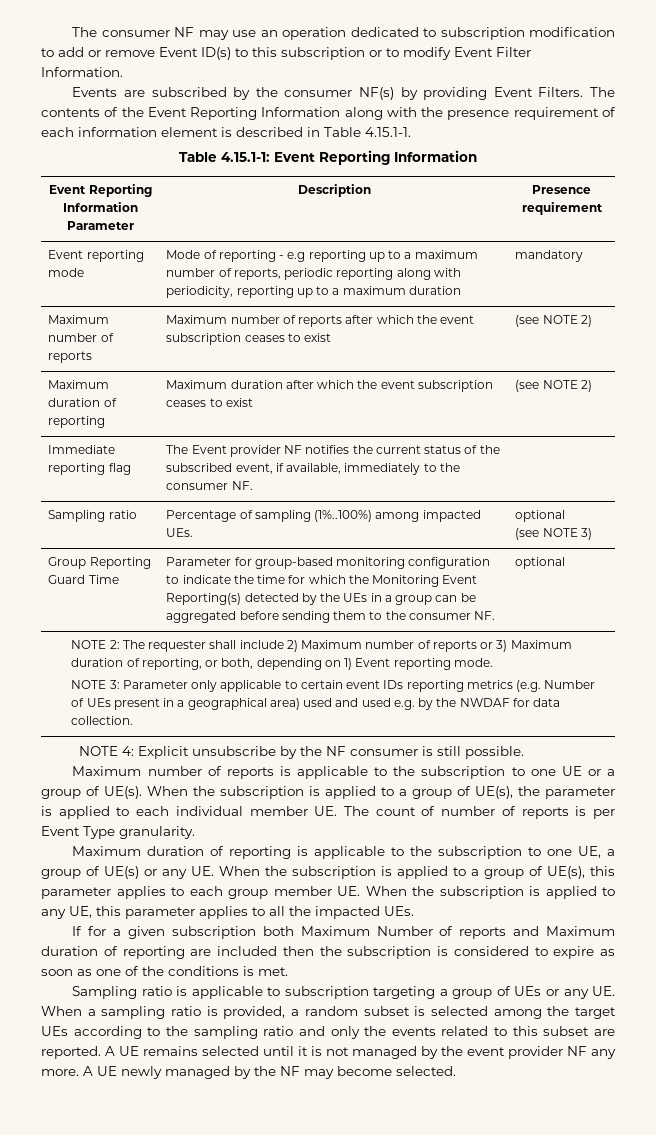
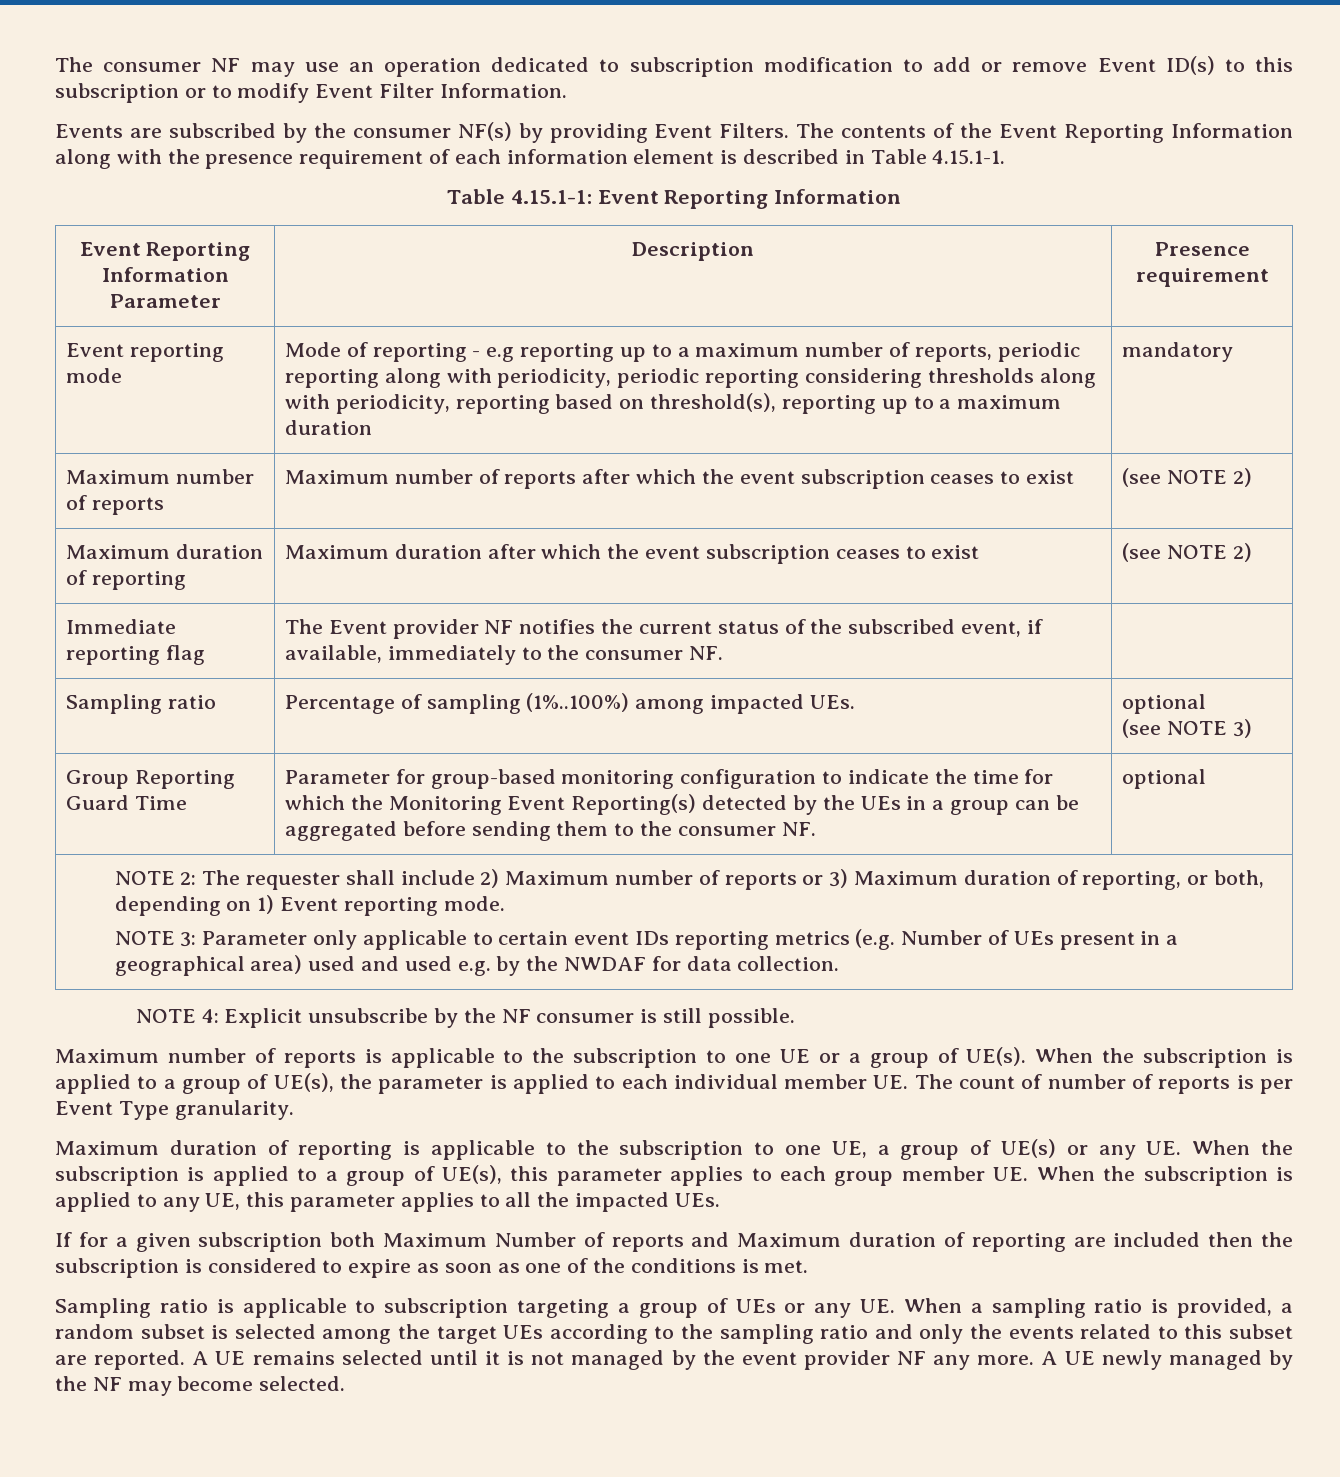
- Event reporting mode | Mode of reporting - e.g reporting up to a maximum number of reports, periodic reporting along with periodicity, reporting up to a maximum duration | mandatory
+ Event reporting mode | Mode of reporting - e.g reporting up to a maximum number of reports, periodic reporting along with periodicity, periodic reporting considering thresholds along with periodicity, reporting based on threshold(s), reporting up to a maximum duration | mandatory

